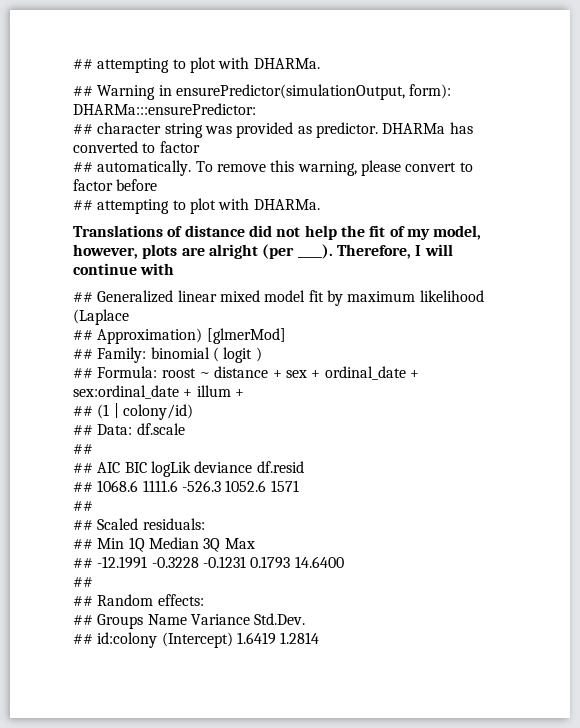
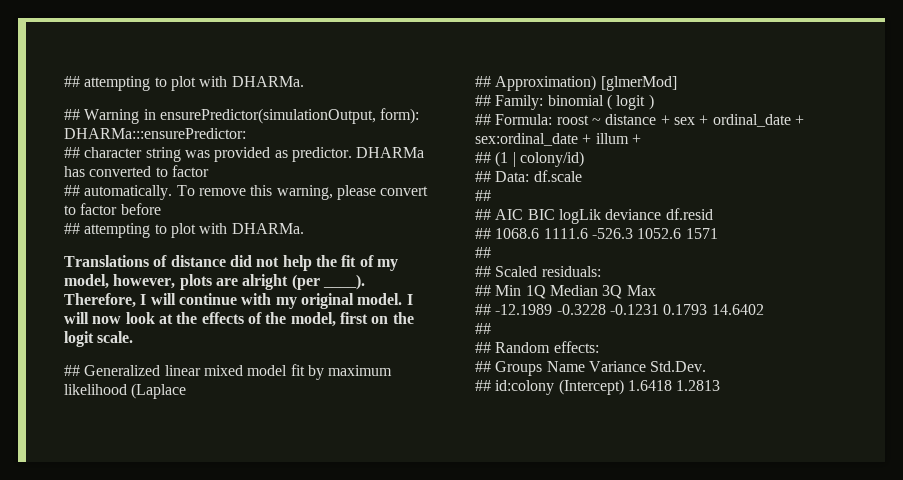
- Therefore, I will continue with
+ Therefore, I will continue with my original model. I will now look at the effects of the model, first on the logit scale.
- ## -12.1991 -0.3228 -0.1231 0.1793 14.6400
+ ## -12.1989 -0.3228 -0.1231 0.1793 14.6402
- ## id:colony (Intercept) 1.6419 1.2814
+ ## id:colony (Intercept) 1.6418 1.2813

